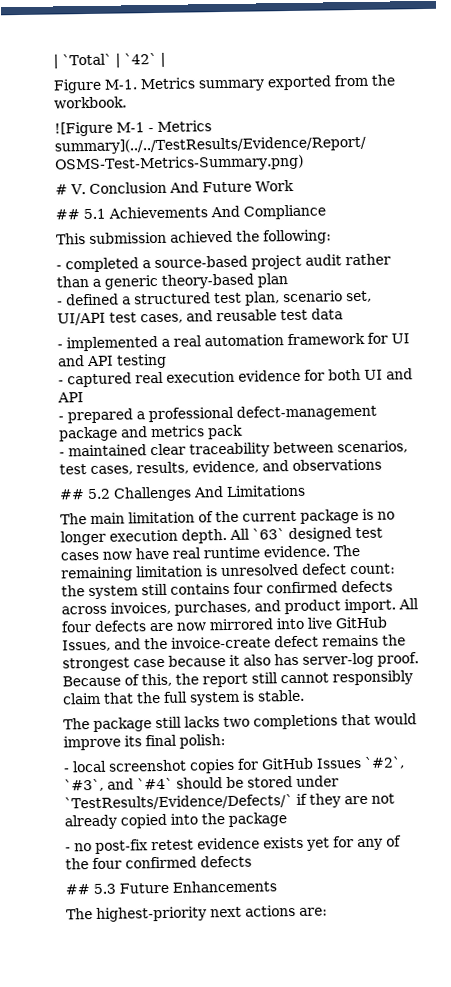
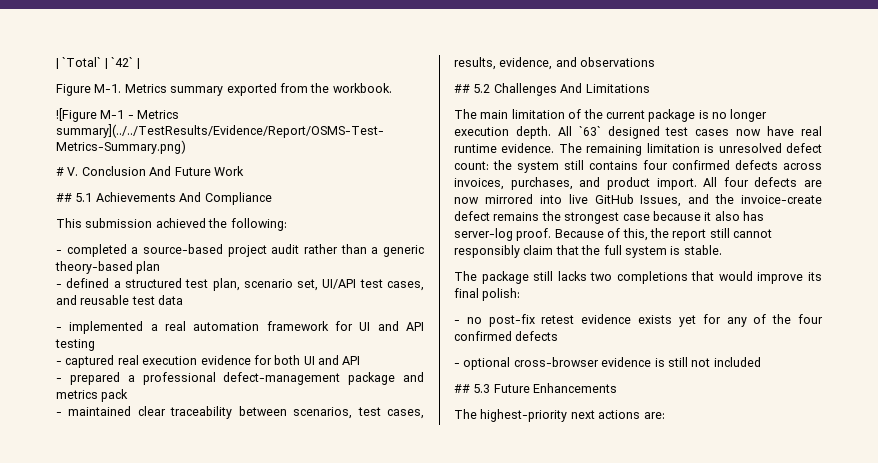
- - local screenshot copies for GitHub Issues `#2`, `#3`, and `#4` should be stored under `TestResults/Evidence/Defects/` if they are not already copied into the package
+ - optional cross-browser evidence is still not included

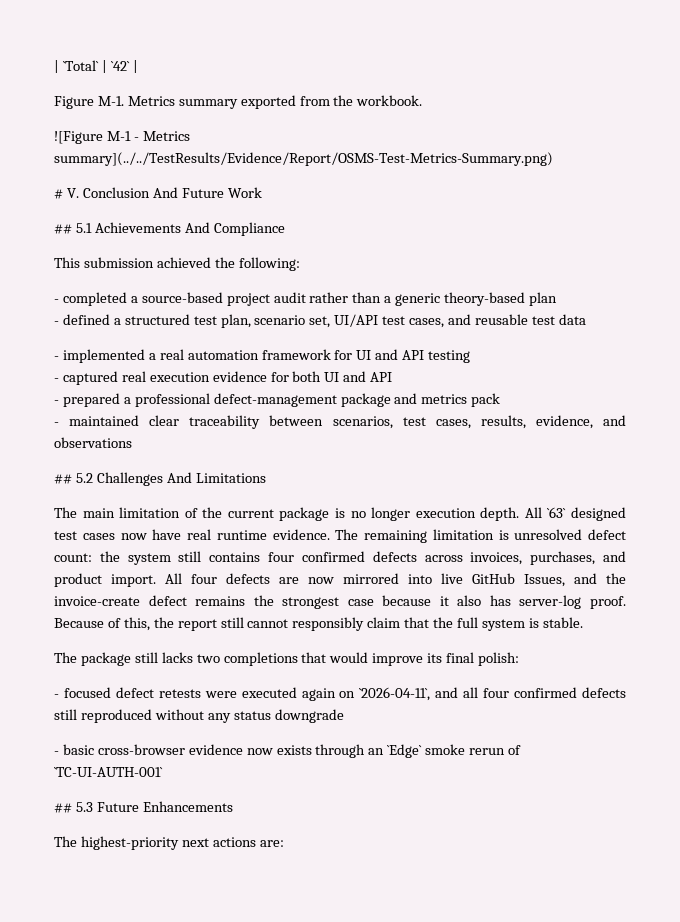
- - no post-fix retest evidence exists yet for any of the four confirmed defects
- - optional cross-browser evidence is still not included
+ - focused defect retests were executed again on `2026-04-11`, and all four confirmed defects still reproduced without any status downgrade
+ - basic cross-browser evidence now exists through an `Edge` smoke rerun of `TC-UI-AUTH-001`

